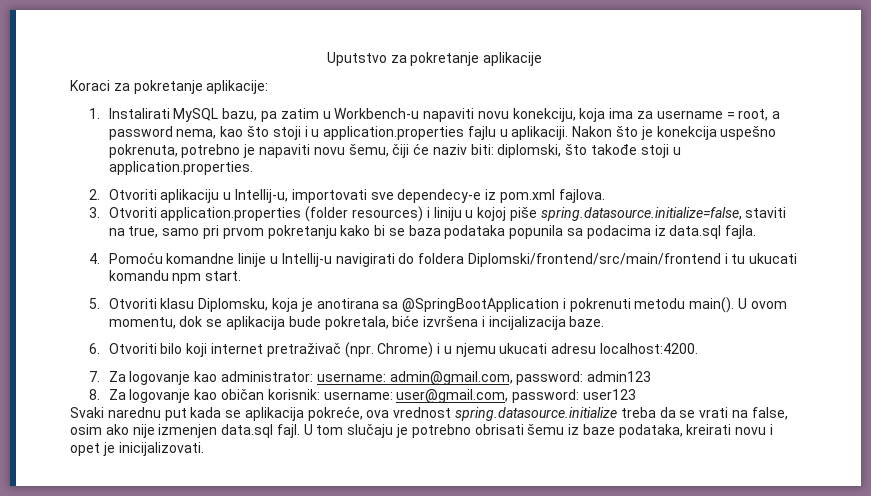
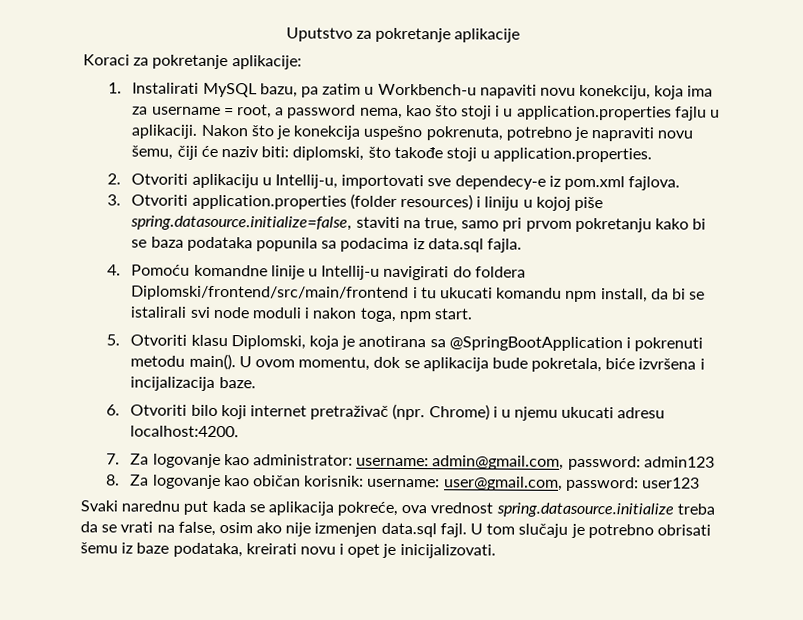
- Nakon što je konekcija uspešno pokrenuta, potrebno je napaviti novu šemu, čiji će naziv biti: diplomski, što takođe stoji u application.properties.
+ Nakon što je konekcija uspešno pokrenuta, potrebno je napraviti novu šemu, čiji će naziv biti: diplomski, što takođe stoji u application.properties.
- 4. Pomoću komandne linije u Intellij-u navigirati do foldera Diplomski/frontend/src/main/frontend i tu ukucati komandu npm start.
+ 4. Pomoću komandne linije u Intellij-u navigirati do foldera Diplomski/frontend/src/main/frontend i tu ukucati komandu npm install, da bi se istalirali svi node moduli i nakon toga, npm start.
- 5. Otvoriti klasu Diplomsku, koja je anotirana sa @SpringBootApplication i pokrenuti metodu main().
+ 5. Otvoriti klasu Diplomski, koja je anotirana sa @SpringBootApplication i pokrenuti metodu main().

